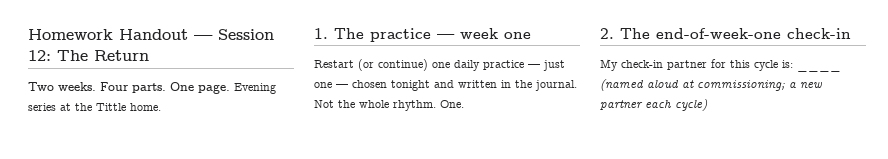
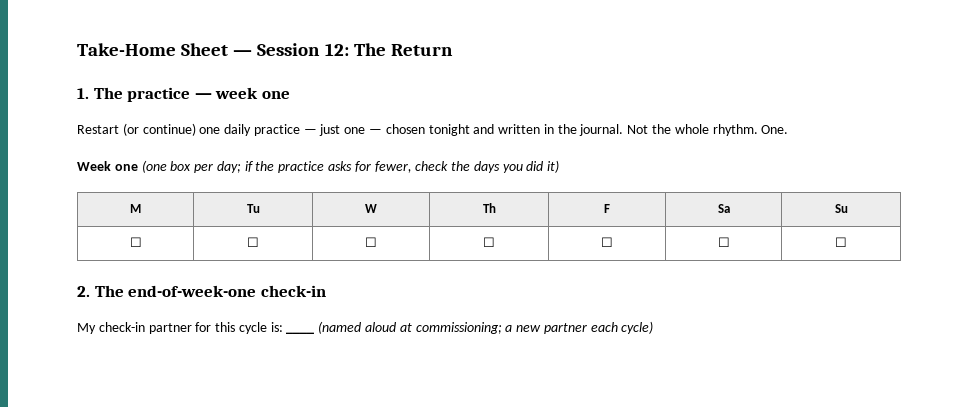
- Homework Handout — Session 12: The Return
+ Take-Home Sheet — Session 12: The Return
- Two weeks. Four parts. One page. Evening series at the Tittle home.
+ Week one (one box per day; if the practice asks for fewer, check the days you did it)
+ M | Tu | W | Th | F | Sa | Su
+ ☐ | ☐ | ☐ | ☐ | ☐ | ☐ | ☐

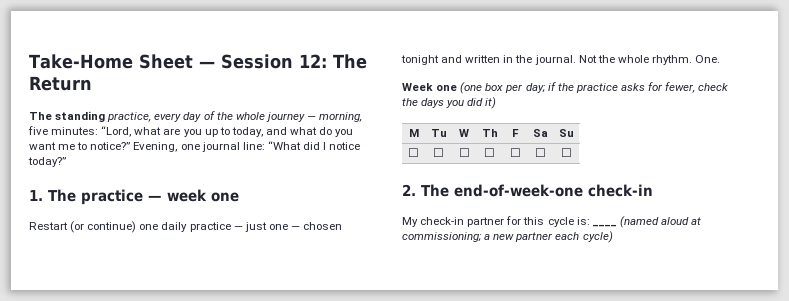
+ The standing practice, every day of the whole journey — morning, five minutes: “Lord, what are you up to today, and what do you want me to notice?” Evening, one journal line: “What did I notice today?”

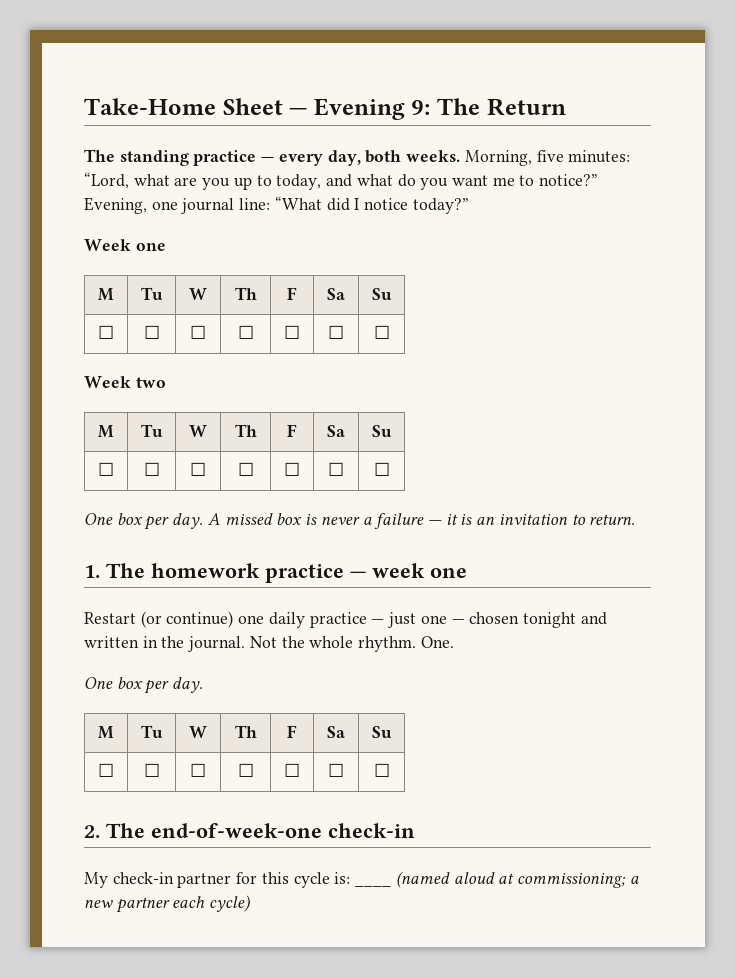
- Take-Home Sheet — Session 12: The Return
+ Take-Home Sheet — Evening 9: The Return
- The standing practice, every day of the whole journey — morning, five minutes: “Lord, what are you up to today, and what do you want me to notice?”
+ The standing practice — every day, both weeks. Morning, five minutes: “Lord, what are you up to today, and what do you want me to notice?”
+ Week one
+ M | Tu | W | Th | F | Sa | Su
+ ☐ | ☐ | ☐ | ☐ | ☐ | ☐ | ☐
+ Week two
+ M | Tu | W | Th | F | Sa | Su
+ ☐ | ☐ | ☐ | ☐ | ☐ | ☐ | ☐
+ One box per day. A missed box is never a failure — it is an invitation to return.
- 1. The practice — week one
+ 1. The homework practice — week one
  One.
- Week one (one box per day; if the practice asks for fewer, check the days you did it)
+ One box per day.

